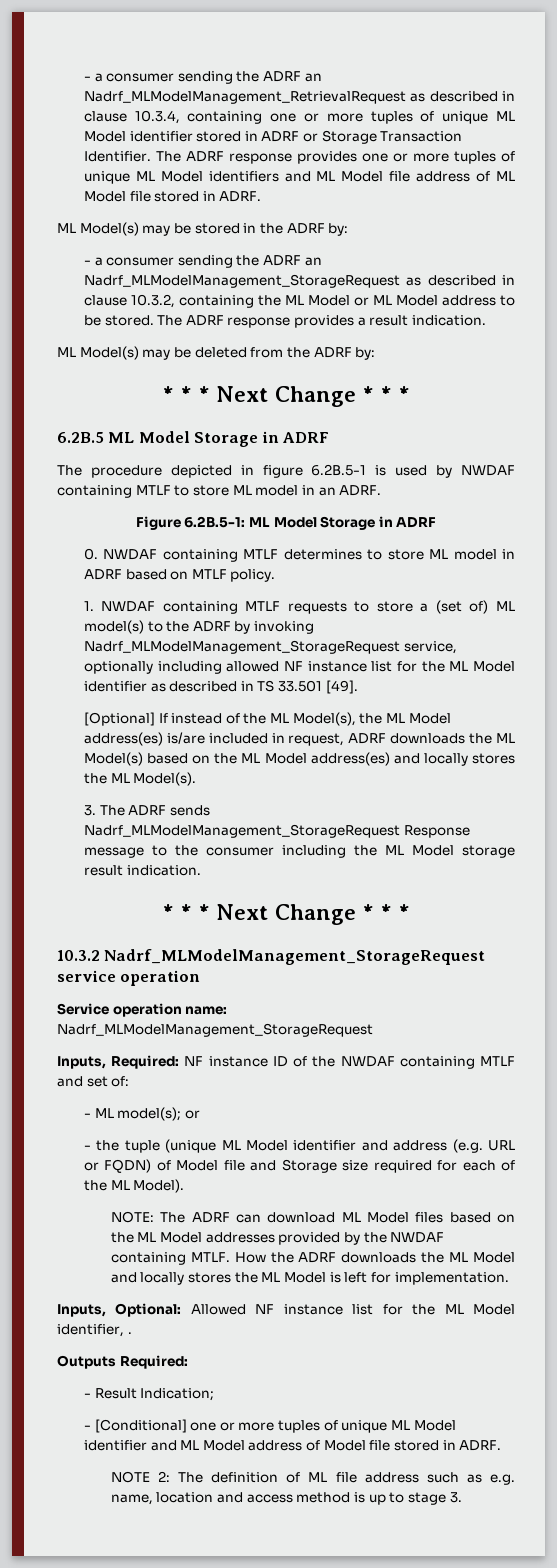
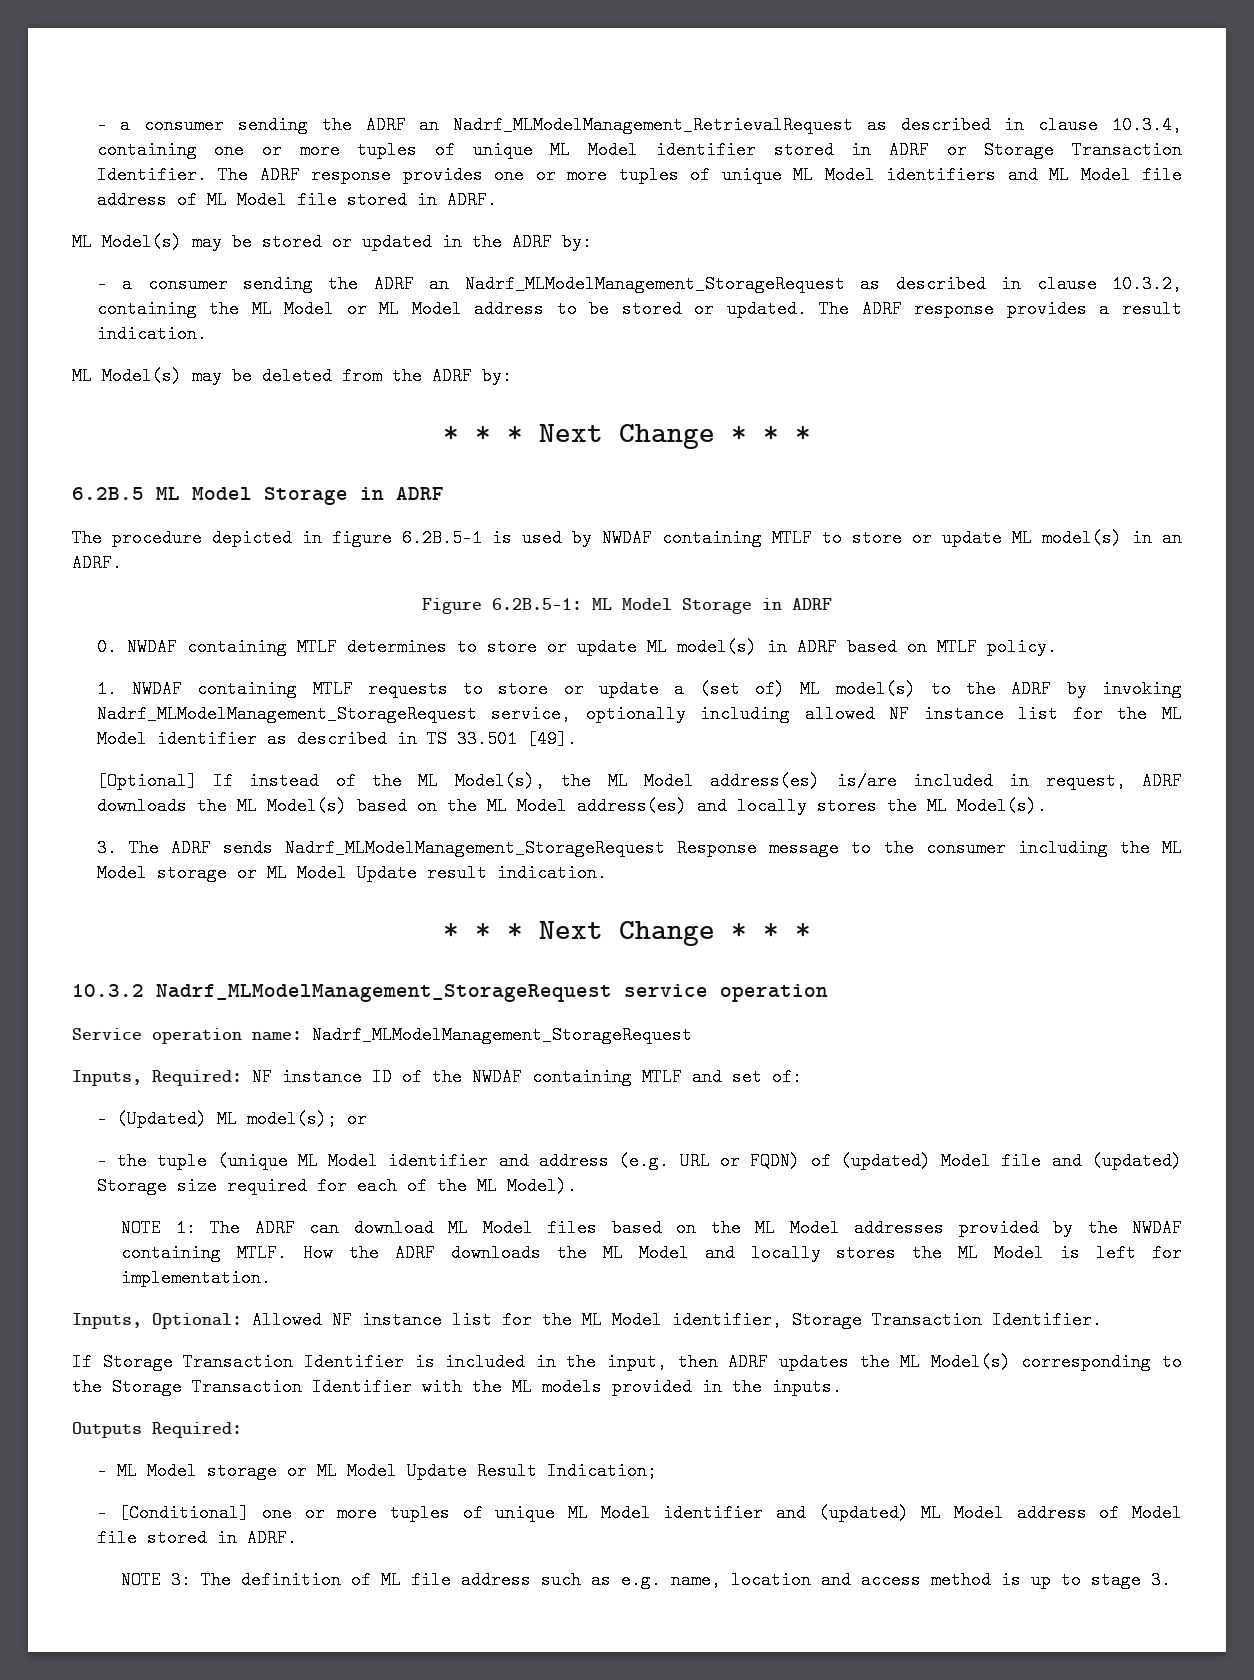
- ML Model(s) may be stored in the ADRF by:
+ ML Model(s) may be stored or updated in the ADRF by:
- - a consumer sending the ADRF an Nadrf_MLModelManagement_StorageRequest as described in clause 10.3.2, containing the ML Model or ML Model address to be stored.
+ - a consumer sending the ADRF an Nadrf_MLModelManagement_StorageRequest as described in clause 10.3.2, containing the ML Model or ML Model address to be stored or updated.
- The procedure depicted in figure 6.2B.5-1 is used by NWDAF containing MTLF to store ML model in an ADRF.
+ The procedure depicted in figure 6.2B.5-1 is used by NWDAF containing MTLF to store or update ML model(s) in an ADRF.
- 0. NWDAF containing MTLF determines to store ML model in ADRF based on MTLF policy.
+ 0. NWDAF containing MTLF determines to store or update ML model(s) in ADRF based on MTLF policy.
- 1. NWDAF containing MTLF requests to store a (set of) ML model(s) to the ADRF by invoking Nadrf_MLModelManagement_StorageRequest service, optionally including allowed NF instance list for the ML Model identifier as described in TS 33.501 [49].
+ 1. NWDAF containing MTLF requests to store or update a (set of) ML model(s) to the ADRF by invoking Nadrf_MLModelManagement_StorageRequest service, optionally including allowed NF instance list for the ML Model identifier as described in TS 33.501 [49].
- 3. The ADRF sends Nadrf_MLModelManagement_StorageRequest Response message to the consumer including the ML Model storage result indication.
+ 3. The ADRF sends Nadrf_MLModelManagement_StorageRequest Response message to the consumer including the ML Model storage or ML Model Update result indication.
- - ML model(s); or
+ - (Updated) ML model(s); or
- - the tuple (unique ML Model identifier and address (e.g. URL or FQDN) of Model file and Storage size required for each of the ML Model).
+ - the tuple (unique ML Model identifier and address (e.g. URL or FQDN) of (updated) Model file and (updated) Storage size required for each of the ML Model).
- NOTE: The ADRF can download ML Model files based on the ML Model addresses provided by the NWDAF containing MTLF.
+ NOTE 1: The ADRF can download ML Model files based on the ML Model addresses provided by the NWDAF containing MTLF.
- Inputs, Optional: Allowed NF instance list for the ML Model identifier, .
+ Inputs, Optional: Allowed NF instance list for the ML Model identifier, Storage Transaction Identifier.
+ If Storage Transaction Identifier is included in the input, then ADRF updates the ML Model(s) corresponding to the Storage Transaction Identifier with the ML models provided in the inputs.
  Outputs Required:
- - Result Indication;
+ - ML Model storage or ML Model Update Result Indication;
- - [Conditional] one or more tuples of unique ML Model identifier and ML Model address of Model file stored in ADRF.
+ - [Conditional] one or more tuples of unique ML Model identifier and (updated) ML Model address of Model file stored in ADRF.
- NOTE 2: The definition of ML file address such as e.g. name, location and access method is up to stage 3.
+ NOTE 3: The definition of ML file address such as e.g. name, location and access method is up to stage 3.

